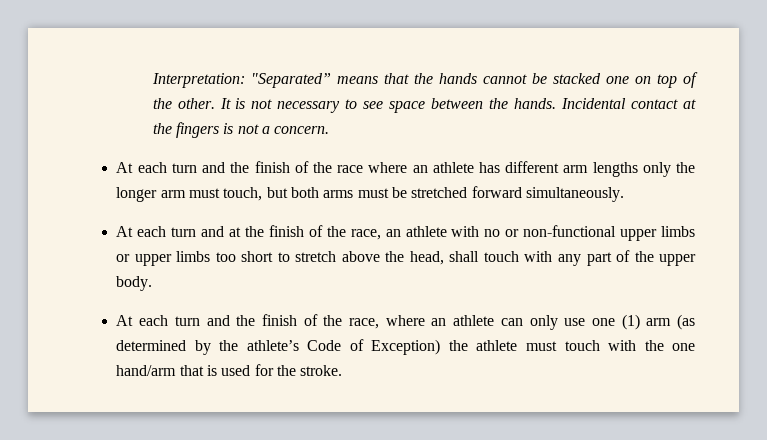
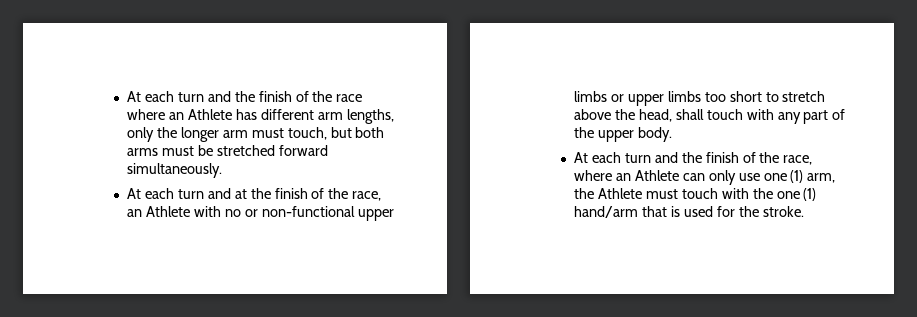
- Interpretation: "Separated” means that the hands cannot be stacked one on top of the other. It is not necessary to see space between the hands. Incidental contact at the fingers is not a concern.
- At each turn and the finish of the race where an athlete has different arm lengths only the longer arm must touch, but both arms must be stretched forward simultaneously.
+ At each turn and the finish of the race where an Athlete has different arm lengths, only the longer arm must touch, but both arms must be stretched forward simultaneously.
- At each turn and at the finish of the race, an athlete with no or non-functional upper limbs or upper limbs too short to stretch above the head, shall touch with any part of the upper body.
+ At each turn and at the finish of the race, an Athlete with no or non-functional upper limbs or upper limbs too short to stretch above the head, shall touch with any part of the upper body.
- At each turn and the finish of the race, where an athlete can only use one (1) arm (as determined by the athlete’s Code of Exception) the athlete must touch with the one hand/arm that is used for the stroke.
+ At each turn and the finish of the race, where an Athlete can only use one (1) arm, the Athlete must touch with the one (1) hand/arm that is used for the stroke.

